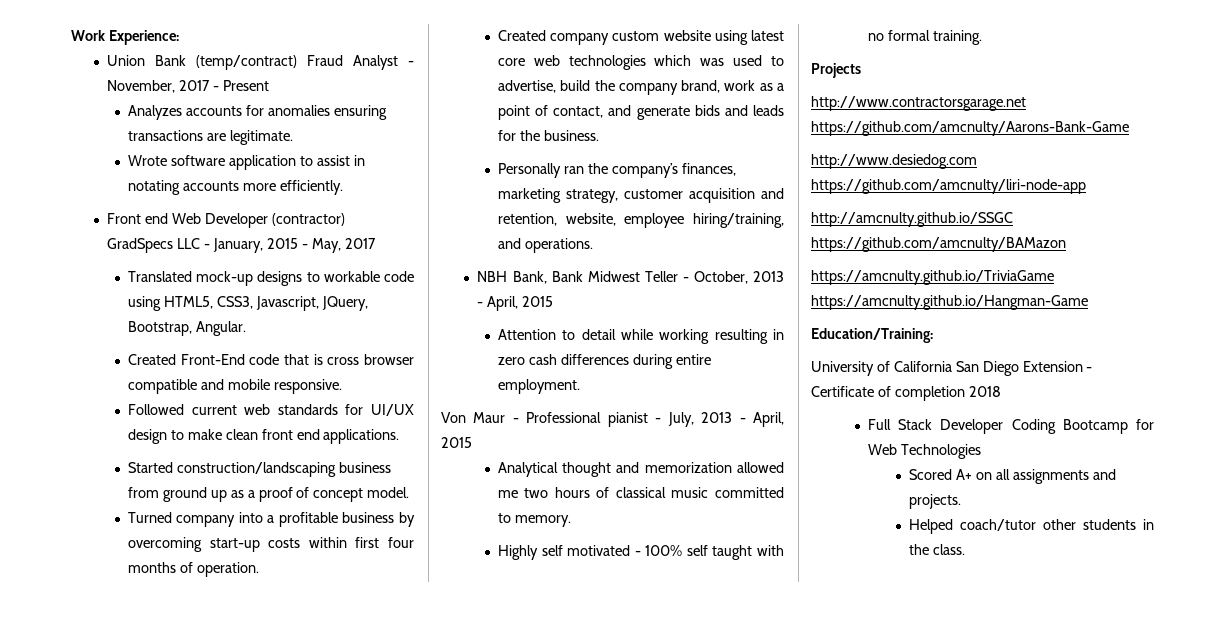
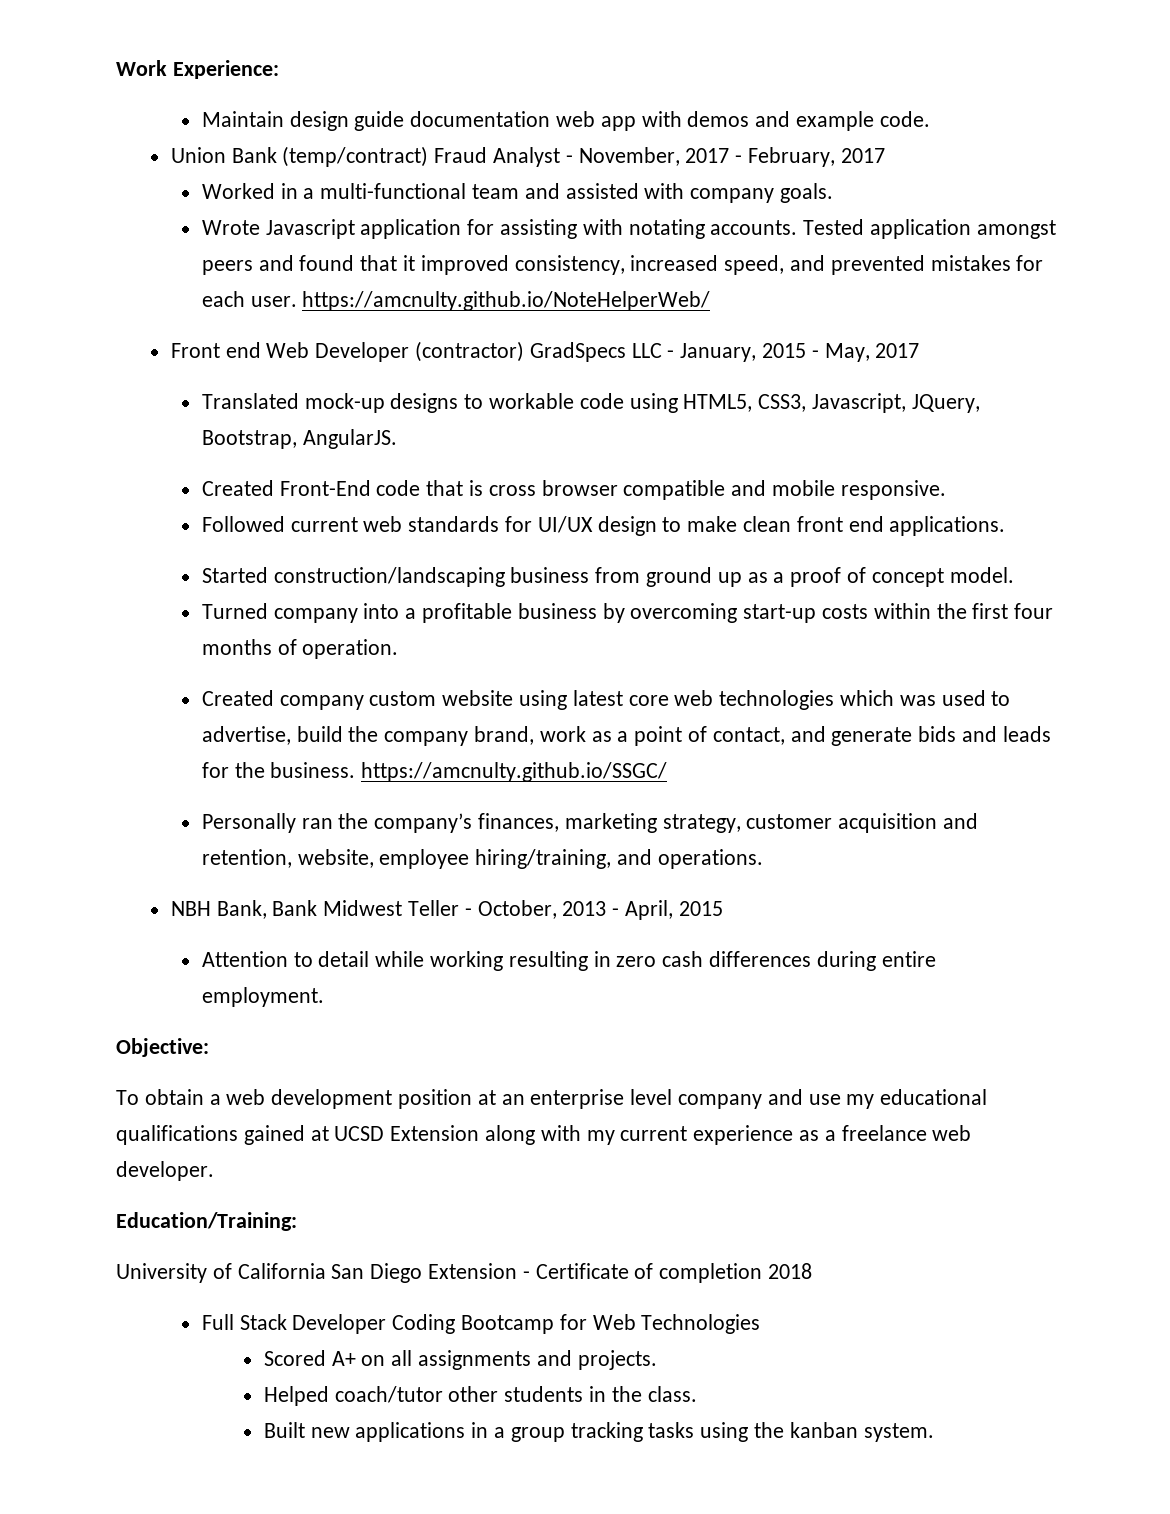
+ Maintain design guide documentation web app with demos and example code.
- Union Bank (temp/contract) Fraud Analyst - November, 2017 - Present
- Analyzes accounts for anomalies ensuring transactions are legitimate.
- Wrote software application to assist in notating accounts more efficiently.
+ Union Bank (temp/contract) Fraud Analyst - November, 2017 - February, 2017
+ Worked in a multi-functional team and assisted with company goals.
+ Wrote Javascript application for assisting with notating accounts. Tested application amongst peers and found that it improved consistency, increased speed, and prevented mistakes for each user. https://amcnulty.github.io/NoteHelperWeb/
- Translated mock-up designs to workable code using HTML5, CSS3, Javascript, JQuery, Bootstrap, Angular.
+ Translated mock-up designs to workable code using HTML5, CSS3, Javascript, JQuery, Bootstrap, AngularJS.
- Turned company into a profitable business by overcoming start-up costs within first four months of operation.
+ Turned company into a profitable business by overcoming start-up costs within the first four months of operation.
- Created company custom website using latest core web technologies which was used to advertise, build the company brand, work as a point of contact, and generate bids and leads for the business.
+ Created company custom website using latest core web technologies which was used to advertise, build the company brand, work as a point of contact, and generate bids and leads for the business. https://amcnulty.github.io/SSGC/
- Von Maur - Professional pianist - July, 2013 - April, 2015
- Analytical thought and memorization allowed me two hours of classical music committed to memory.
- Highly self motivated - 100% self taught with no formal training.
- Projects
- http://www.contractorsgarage.net https://github.com/amcnulty/Aarons-Bank-Game
- http://www.desiedog.com https://github.com/amcnulty/liri-node-app
- http://amcnulty.github.io/SSGC https://github.com/amcnulty/BAMazon
- https://amcnulty.github.io/TriviaGame https://amcnulty.github.io/Hangman-Game
+ Objective:
+ To obtain a web development position at an enterprise level company and use my educational qualifications gained at UCSD Extension along with my current experience as a freelance web developer.
+ Built new applications in a group tracking tasks using the kanban system.

